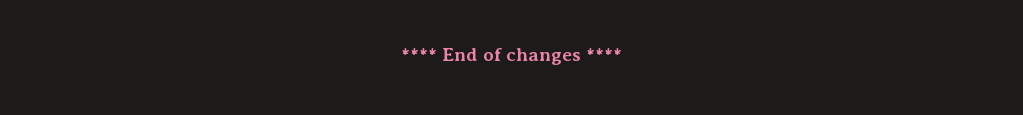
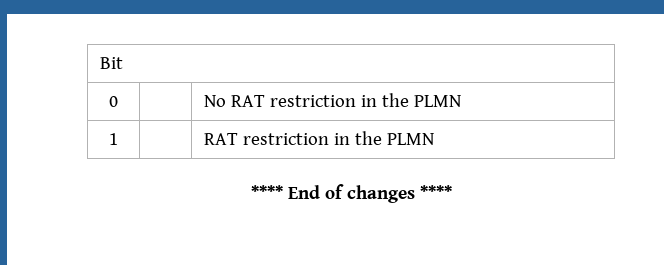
+ Bit
+ 0 | | No RAT restriction in the PLMN
+ 1 | | RAT restriction in the PLMN

